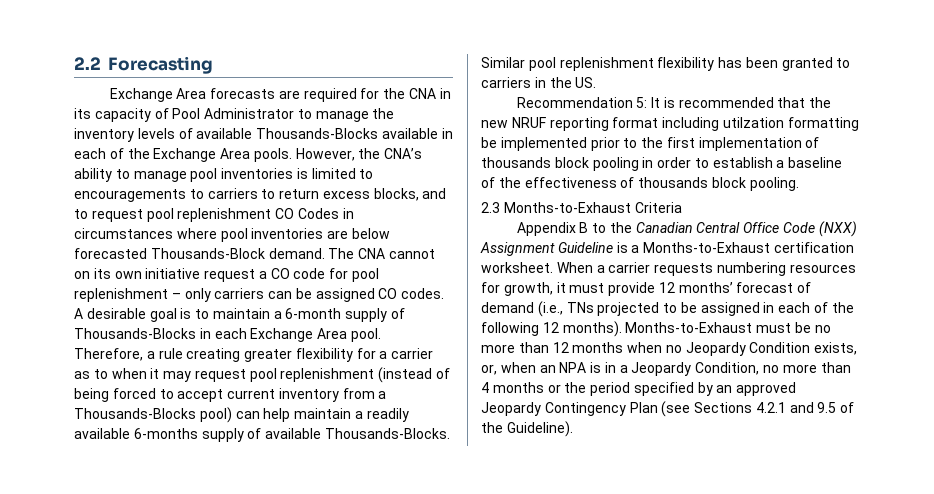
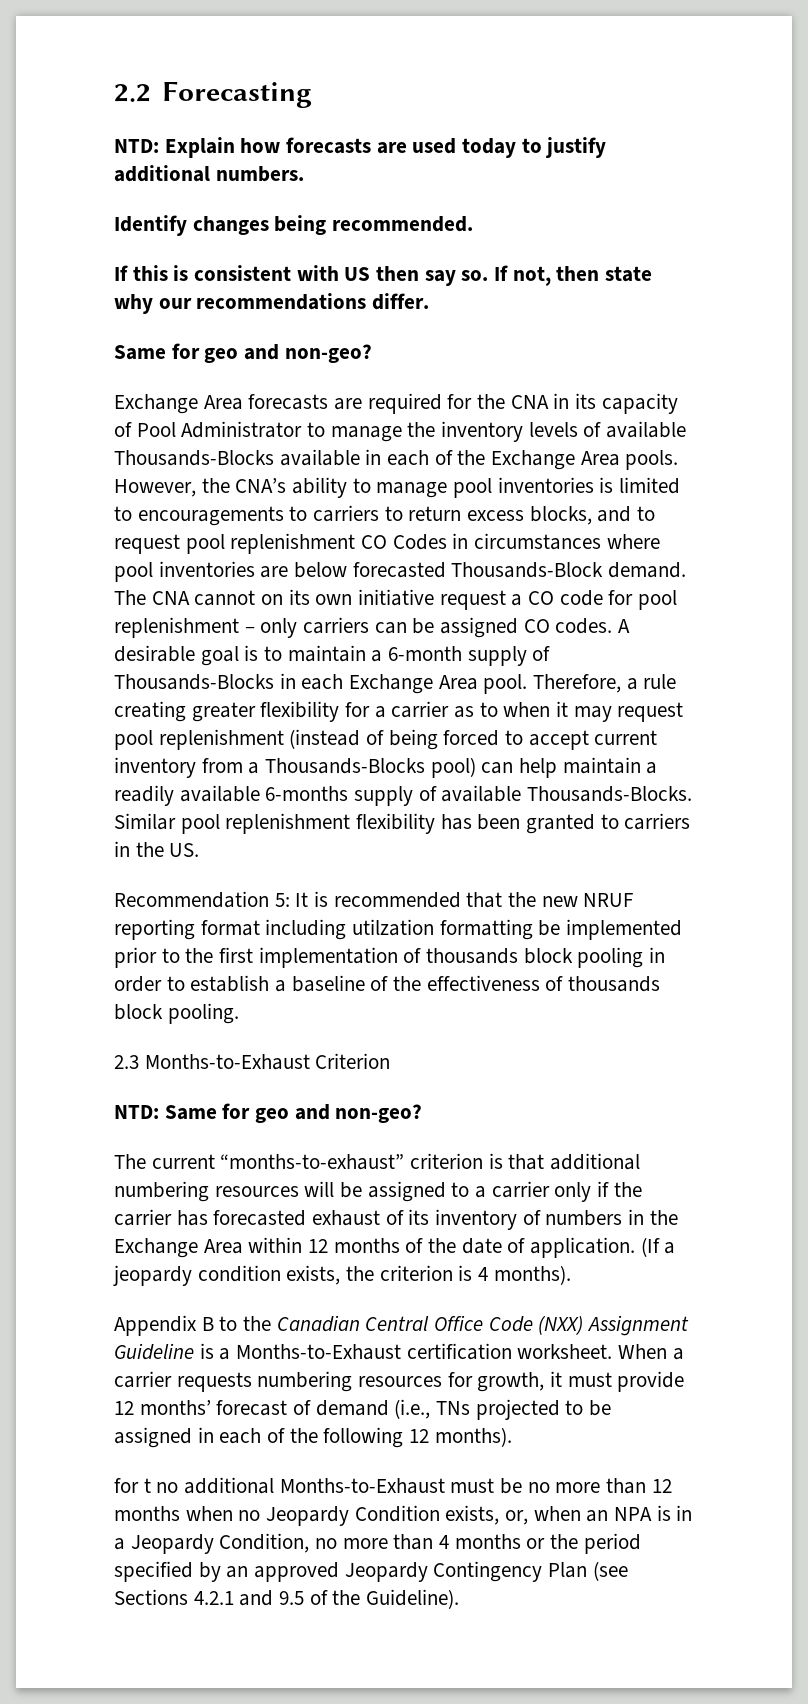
+ NTD: Explain how forecasts are used today to justify additional numbers.
+ Identify changes being recommended.
+ If this is consistent with US then say so. If not, then state why our recommendations differ.
+ Same for geo and non-geo?
- 2.3 Months-to-Exhaust Criteria
+ 2.3 Months-to-Exhaust Criterion
+ NTD: Same for geo and non-geo?
+ The current “months-to-exhaust” criterion is that additional numbering resources will be assigned to a carrier only if the carrier has forecasted exhaust of its inventory of numbers in the Exchange Area within 12 months of the date of application. (If a jeopardy condition exists, the criterion is 4 months).
- When a carrier requests numbering resources for growth, it must provide 12 months’ forecast of demand (i.e., TNs projected to be assigned in each of the following 12 months). Months-to-Exhaust must be no more than 12 months when no Jeopardy Condition exists, or, when an NPA is in a Jeopardy Condition, no more than 4 months or the period specified by an approved Jeopardy Contingency Plan (see Sections 4.2.1 and 9.5 of the Guideline).
+ When a carrier requests numbering resources for growth, it must provide 12 months’ forecast of demand (i.e., TNs projected to be assigned in each of the following 12 months).
+ for t no additional Months-to-Exhaust must be no more than 12 months when no Jeopardy Condition exists, or, when an NPA is in a Jeopardy Condition, no more than 4 months or the period specified by an approved Jeopardy Contingency Plan (see Sections 4.2.1 and 9.5 of the Guideline).

